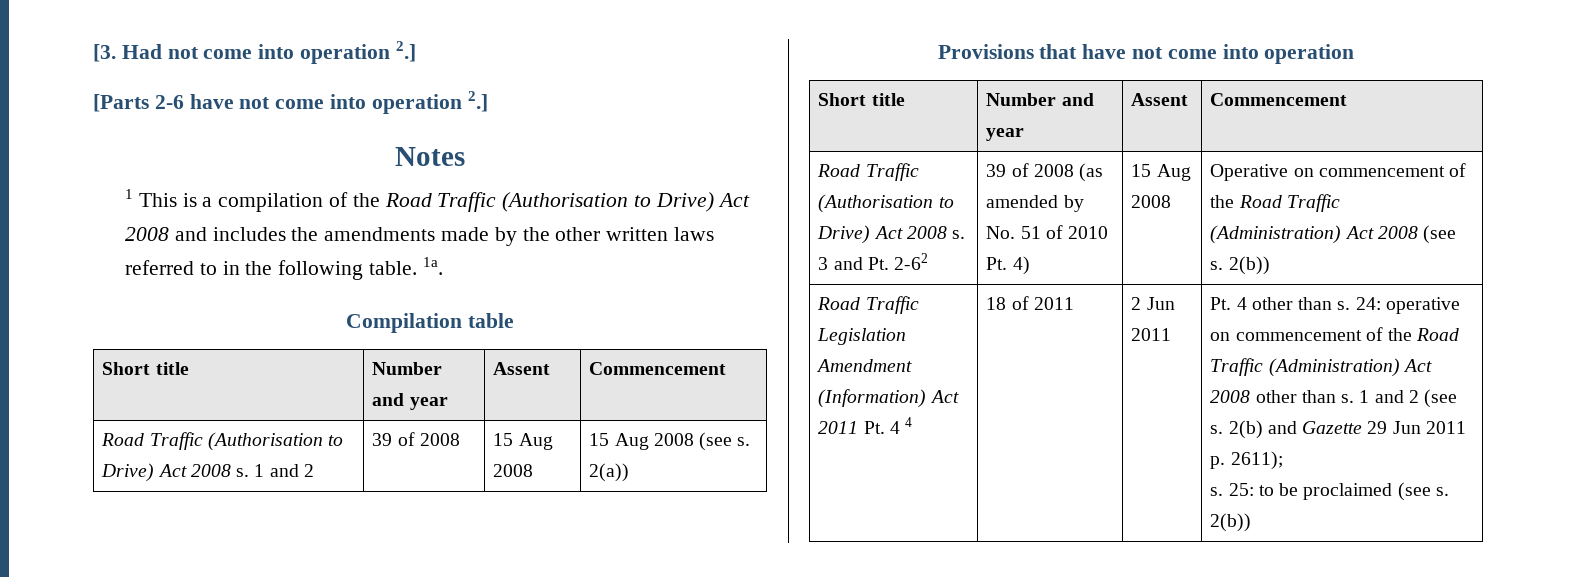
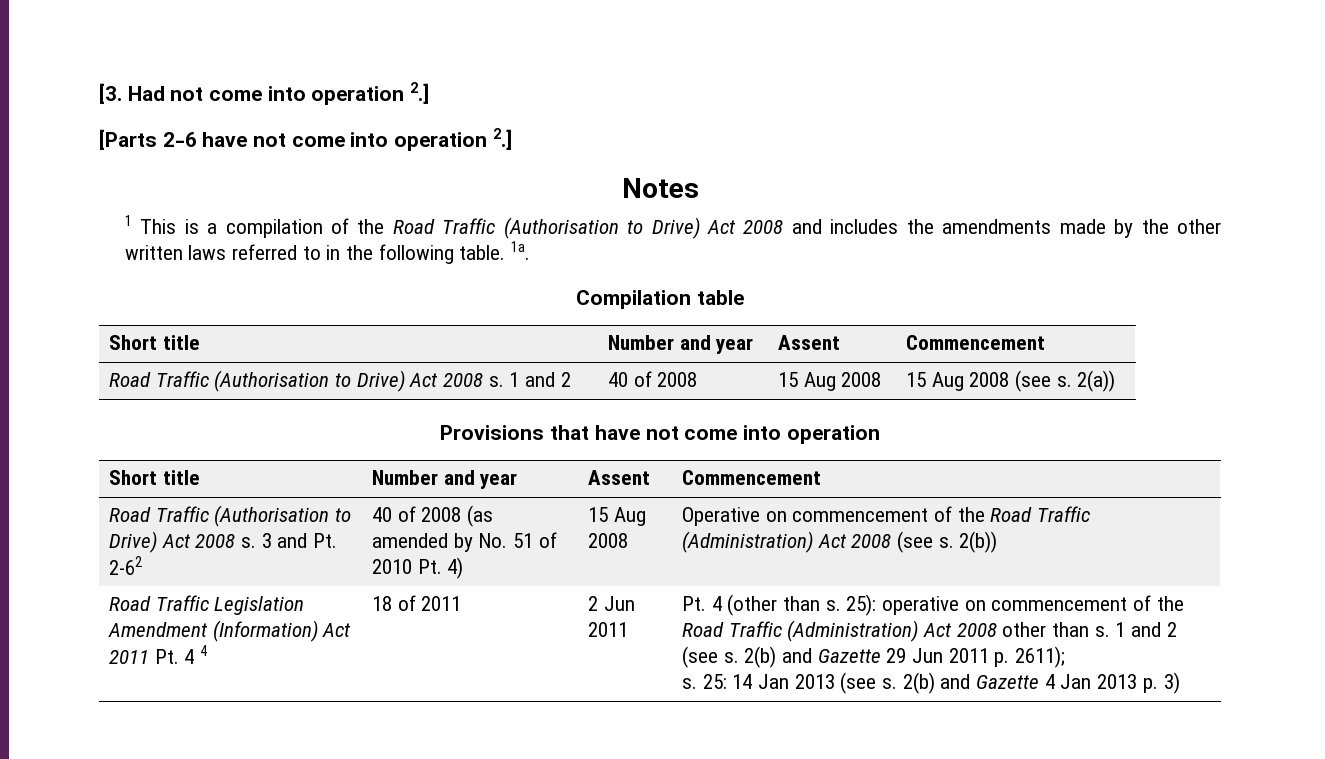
- Road Traffic (Authorisation to Drive) Act 2008 s. 1 and 2 | 39 of 2008 | 15 Aug 2008 | 15 Aug 2008 (see s. 2(a))
+ Road Traffic (Authorisation to Drive) Act 2008 s. 1 and 2 | 40 of 2008 | 15 Aug 2008 | 15 Aug 2008 (see s. 2(a))
- Road Traffic (Authorisation to Drive) Act 2008 s. 3 and Pt. 2-62 | 39 of 2008 (as amended by No. 51 of 2010 Pt. 4) | 15 Aug 2008 | Operative on commencement of the Road Traffic (Administration) Act 2008 (see s. 2(b))
+ Road Traffic (Authorisation to Drive) Act 2008 s. 3 and Pt. 2-62 | 40 of 2008 (as amended by No. 51 of 2010 Pt. 4) | 15 Aug 2008 | Operative on commencement of the Road Traffic (Administration) Act 2008 (see s. 2(b))
- Pt. 4 other than s. 24: operative on commencement of the Road Traffic (Administration) Act 2008 other than s.
+ Pt. 4 (other than s. 25): operative on commencement of the Road Traffic (Administration) Act 2008 other than s.
- 25: to be proclaimed (see s. 2(b))
+ 25: 14 Jan 2013 (see s. 2(b) and Gazette 4 Jan 2013 p. 3)

